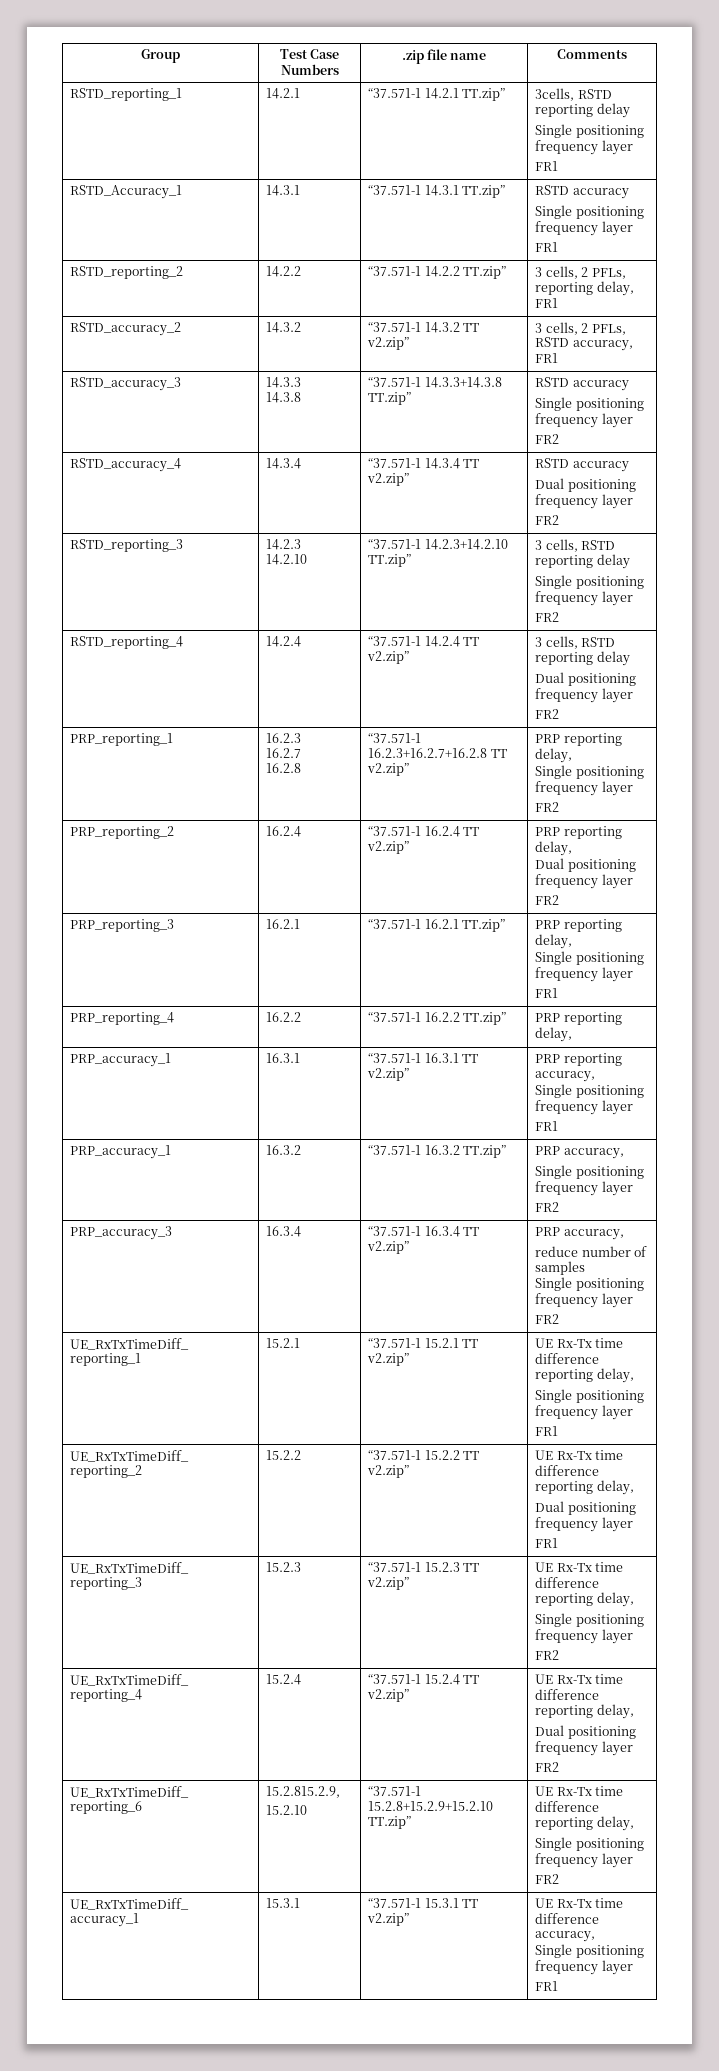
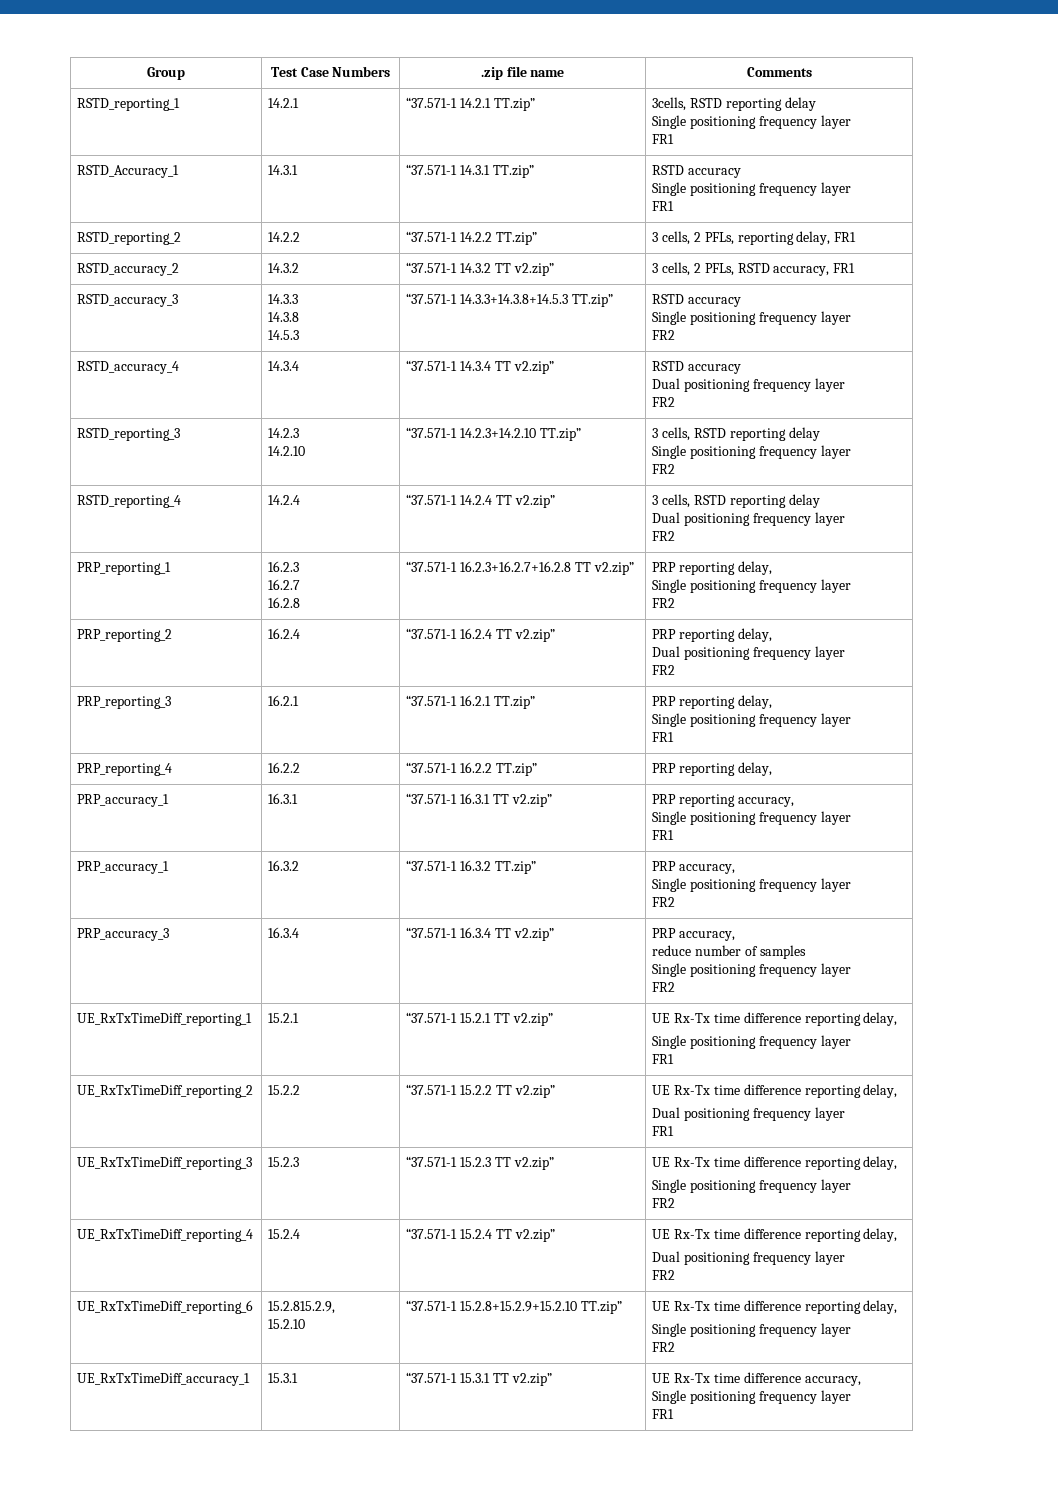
  RSTD_accuracy_3 | 14.3.3
- 14.3.8 | “37.571-1 14.3.3+14.3.8 TT.zip” | RSTD accuracy
+ 14.3.8
+ 14.5.3 | “37.571-1 14.3.3+14.3.8+14.5.3 TT.zip” | RSTD accuracy

